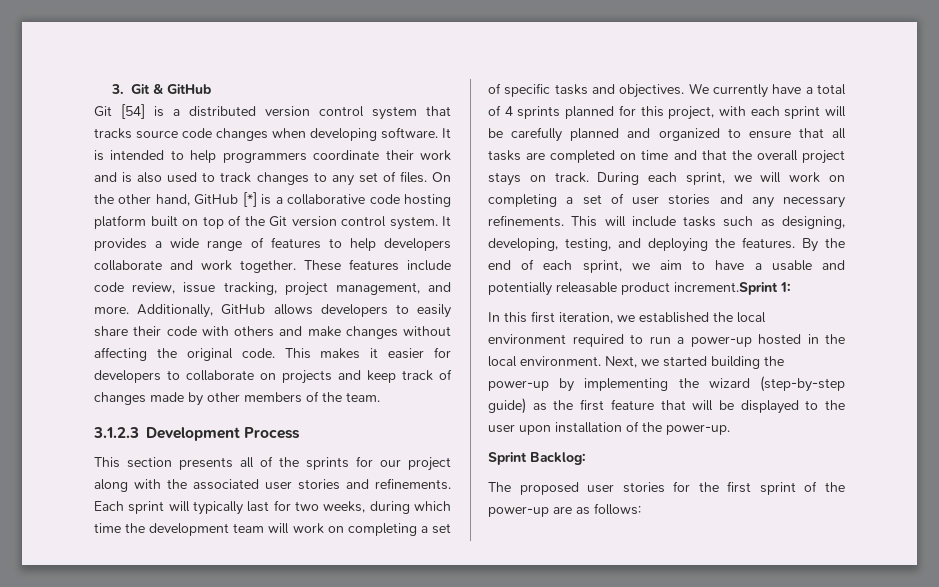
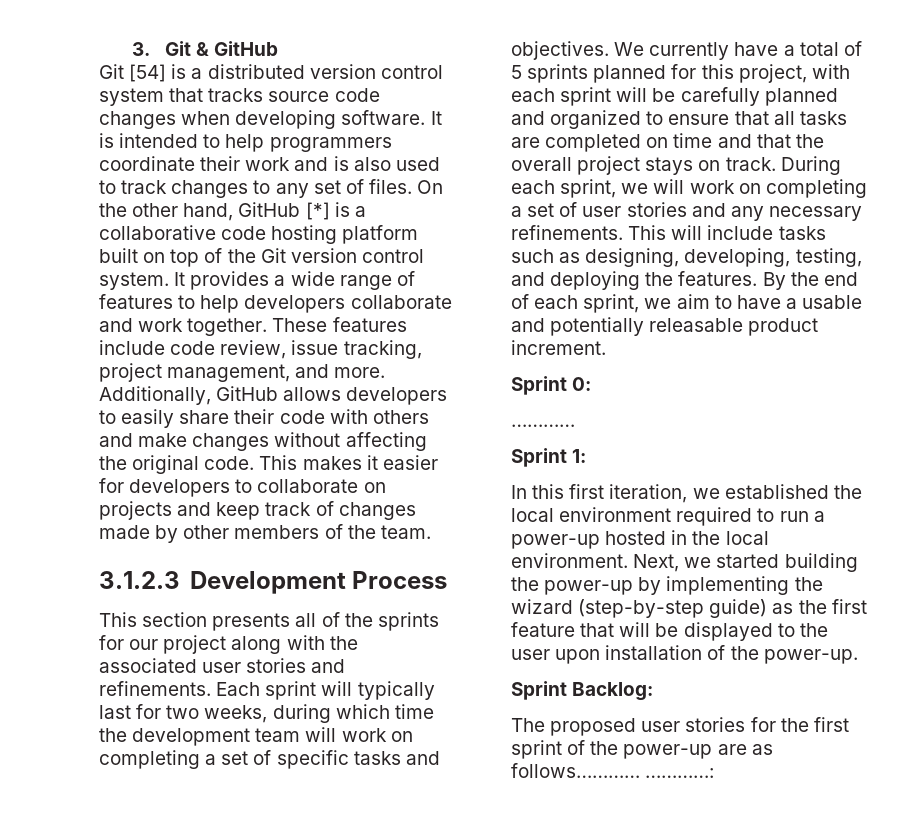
- We currently have a total of 4 sprints planned for this project, with each sprint will be carefully planned and organized to ensure that all tasks are completed on time and that the overall project stays on track.
+ We currently have a total of 5 sprints planned for this project, with each sprint will be carefully planned and organized to ensure that all tasks are completed on time and that the overall project stays on track.
- By the end of each sprint, we aim to have a usable and potentially releasable product increment.Sprint 1:
+ By the end of each sprint, we aim to have a usable and potentially releasable product increment.
+ Sprint 0:
+ …………
+ Sprint 1:
- The proposed user stories for the first sprint of the power-up are as follows:
+ The proposed user stories for the first sprint of the power-up are as follows………… …………:

